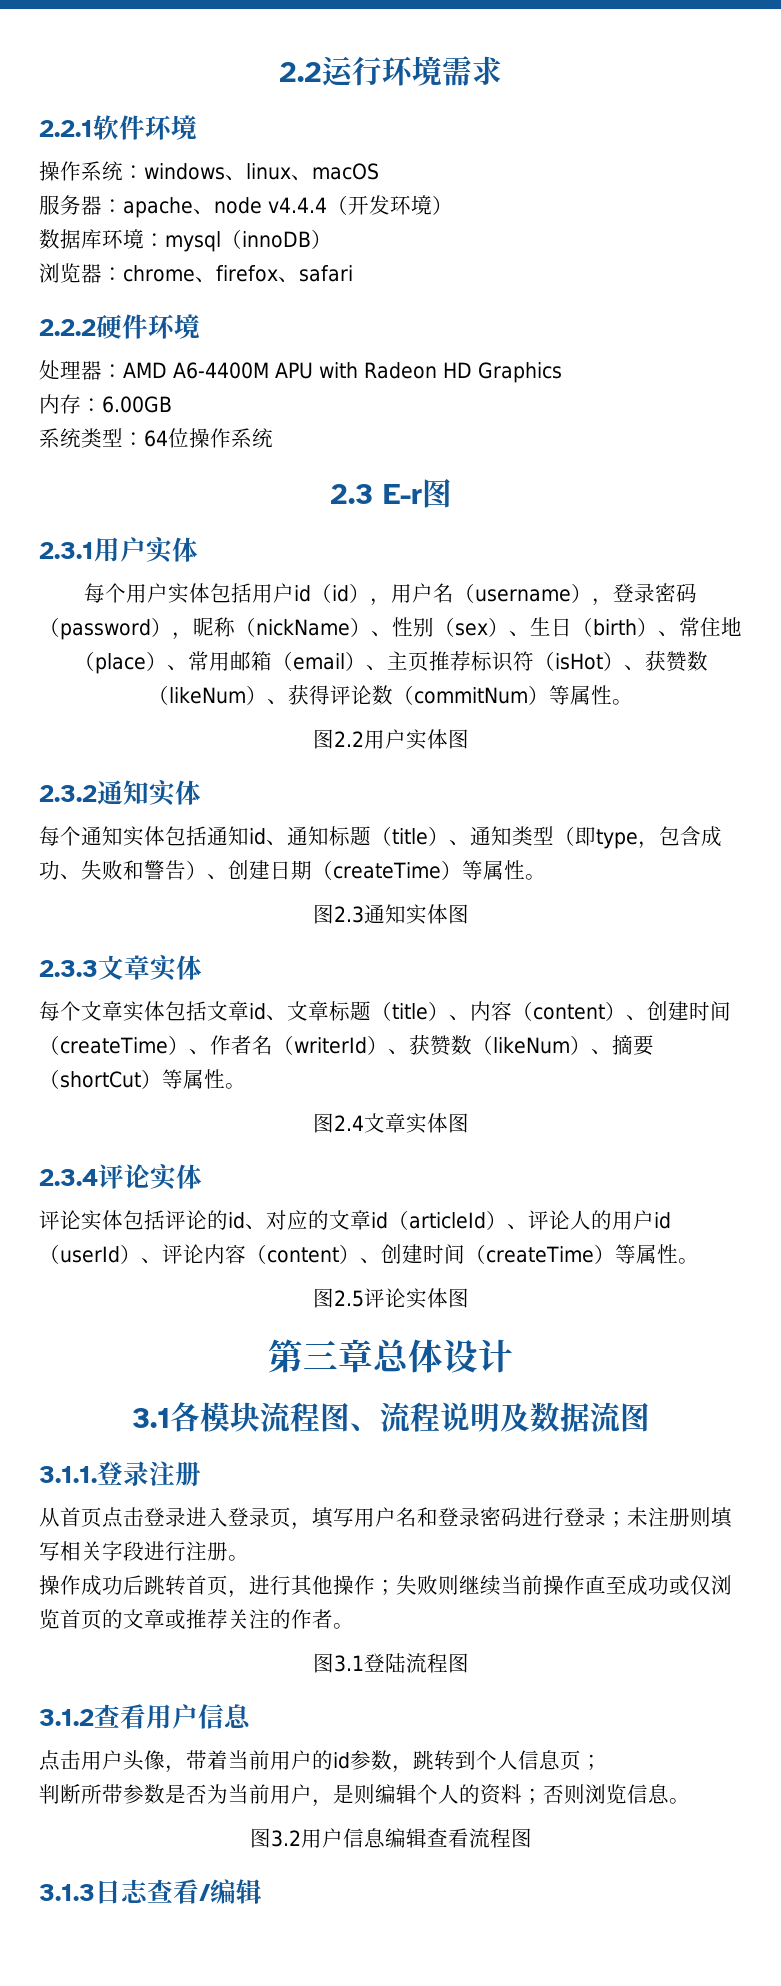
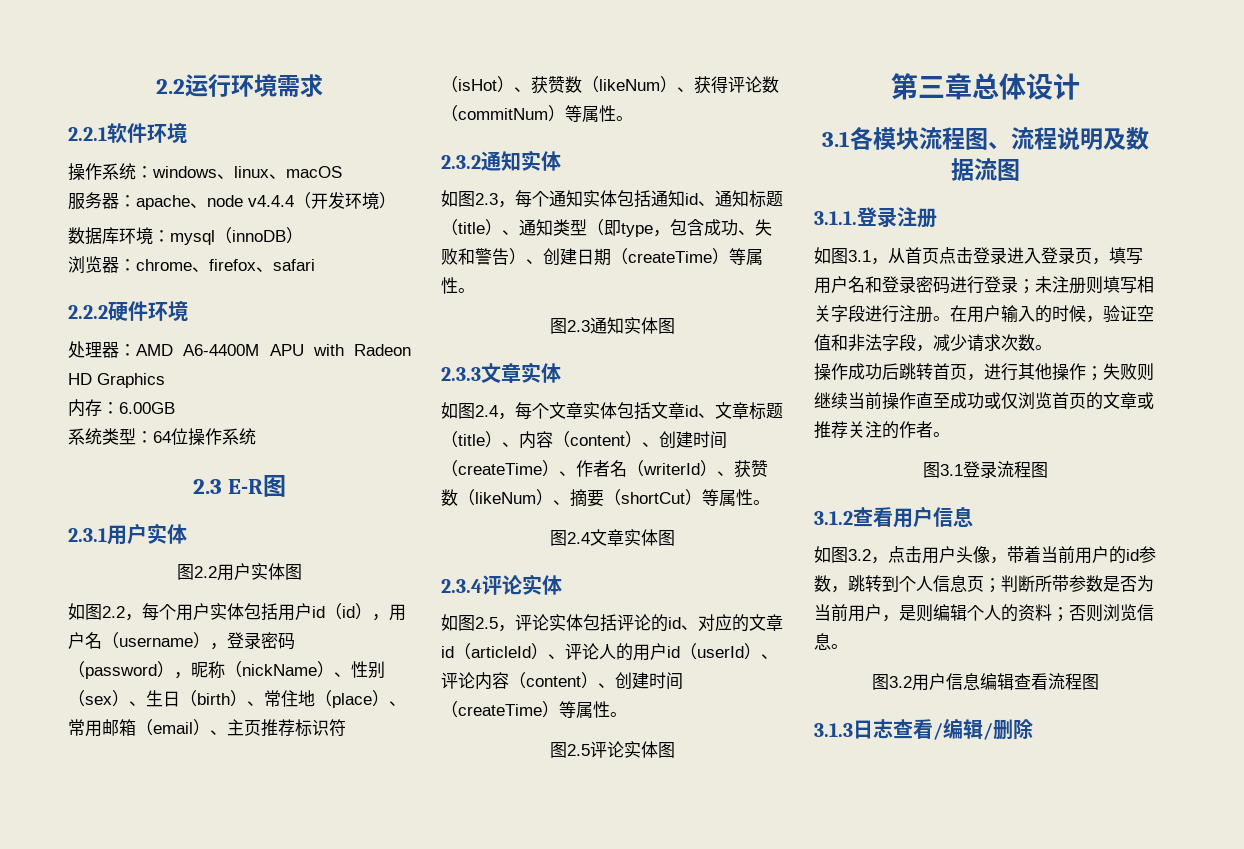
- 2.3 E-r图
+ 2.3 E-R图
- 每个用户实体包括用户id（id），用户名（username），登录密码（password），昵称（nickName）、性别（sex）、生日（birth）、常住地（place）、常用邮箱（email）、主页推荐标识符（isHot）、获赞数（likeNum）、获得评论数（commitNum）等属性。
+ 图2.2用户实体图
+ 如图2.2，每个用户实体包括用户id（id），用户名（username），登录密码（password），昵称（nickName）、性别（sex）、生日（birth）、常住地（place）、常用邮箱（email）、主页推荐标识符（isHot）、获赞数（likeNum）、获得评论数（commitNum）等属性。
- 图2.2用户实体图
- 每个通知实体包括通知id、通知标题（title）、通知类型（即type，包含成功、失败和警告）、创建日期（createTime）等属性。
+ 如图2.3，每个通知实体包括通知id、通知标题（title）、通知类型（即type，包含成功、失败和警告）、创建日期（createTime）等属性。
- 每个文章实体包括文章id、文章标题（title）、内容（content）、创建时间（createTime）、作者名（writerId）、获赞数（likeNum）、摘要（shortCut）等属性。
+ 如图2.4，每个文章实体包括文章id、文章标题（title）、内容（content）、创建时间（createTime）、作者名（writerId）、获赞数（likeNum）、摘要（shortCut）等属性。
- 评论实体包括评论的id、对应的文章id（articleId）、评论人的用户id（userId）、评论内容（content）、创建时间（createTime）等属性。
+ 如图2.5，评论实体包括评论的id、对应的文章id（articleId）、评论人的用户id（userId）、评论内容（content）、创建时间（createTime）等属性。
- 从首页点击登录进入登录页，填写用户名和登录密码进行登录；未注册则填写相关字段进行注册。
+ 如图3.1，从首页点击登录进入登录页，填写用户名和登录密码进行登录；未注册则填写相关字段进行注册。在用户输入的时候，验证空值和非法字段，减少请求次数。
- 图3.1登陆流程图
+ 图3.1登录流程图
- 点击用户头像，带着当前用户的id参数，跳转到个人信息页；
- 判断所带参数是否为当前用户，是则编辑个人的资料；否则浏览信息。
+ 如图3.2，点击用户头像，带着当前用户的id参数，跳转到个人信息页；判断所带参数是否为当前用户，是则编辑个人的资料；否则浏览信息。
- 3.1.3日志查看/编辑
+ 3.1.3日志查看/编辑/删除

